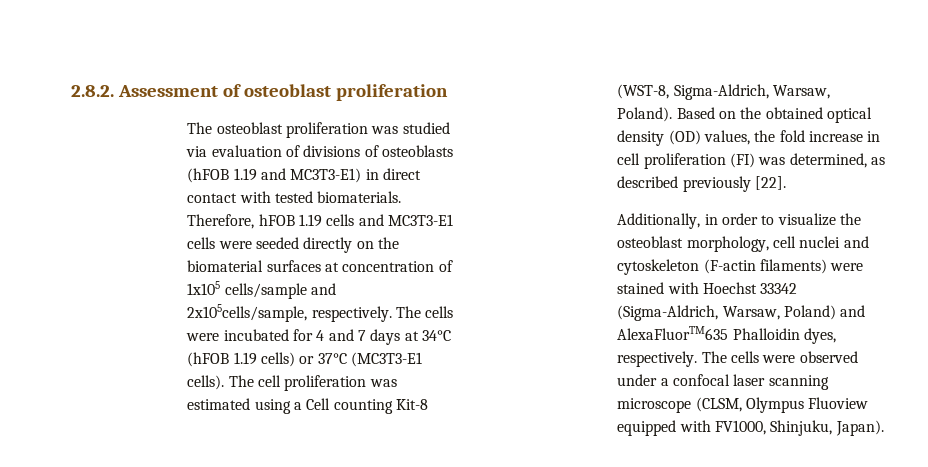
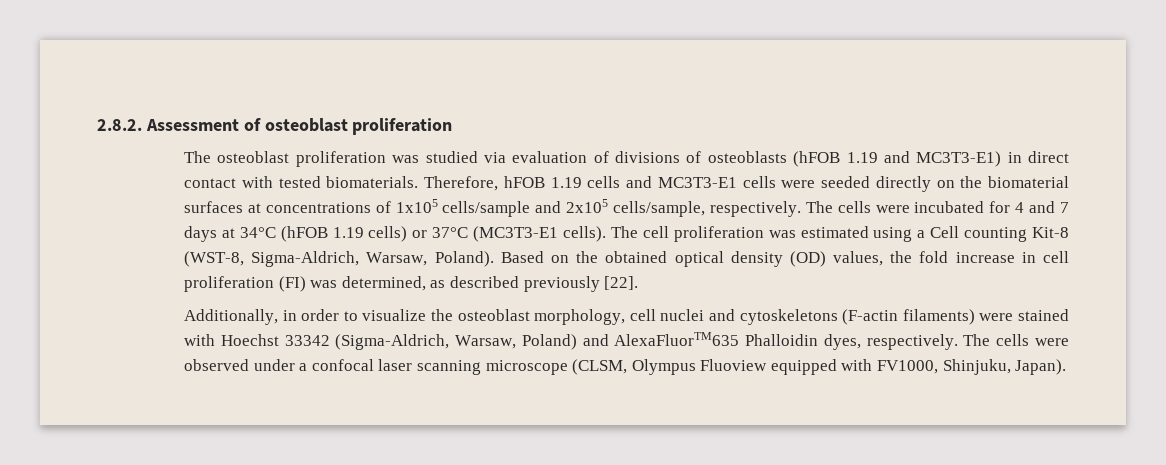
- Therefore, hFOB 1.19 cells and MC3T3-E1 cells were seeded directly on the biomaterial surfaces at concentration of 1x105 cells/sample and 2x105cells/sample, respectively.
+ Therefore, hFOB 1.19 cells and MC3T3-E1 cells were seeded directly on the biomaterial surfaces at concentrations of 1x105 cells/sample and 2x105 cells/sample, respectively.
- Additionally, in order to visualize the osteoblast morphology, cell nuclei and cytoskeleton (F-actin filaments) were stained with Hoechst 33342 (Sigma-Aldrich, Warsaw, Poland) and AlexaFluorTM635 Phalloidin dyes, respectively.
+ Additionally, in order to visualize the osteoblast morphology, cell nuclei and cytoskeletons (F-actin filaments) were stained with Hoechst 33342 (Sigma-Aldrich, Warsaw, Poland) and AlexaFluorTM635 Phalloidin dyes, respectively.

